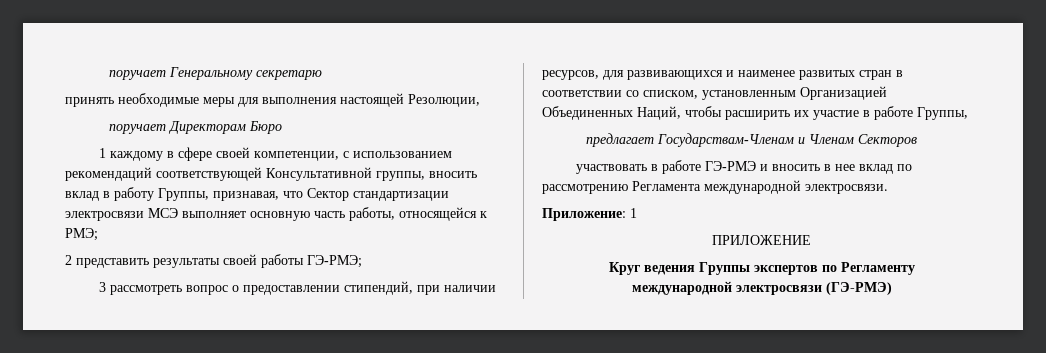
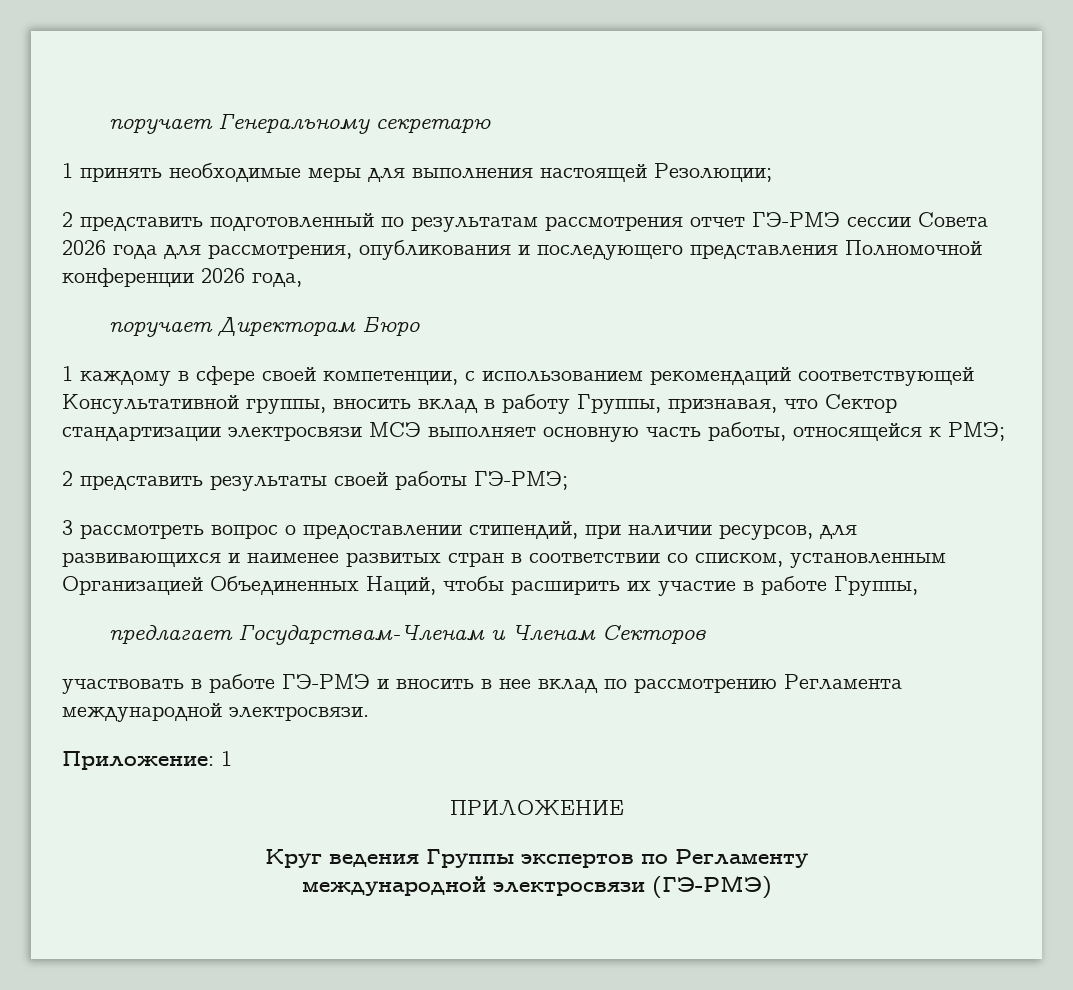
- принять необходимые меры для выполнения настоящей Резолюции,
+ 1 принять необходимые меры для выполнения настоящей Резолюции;
+ 2 представить подготовленный по результатам рассмотрения отчет ГЭ-РМЭ сессии Совета 2026 года для рассмотрения, опубликования и последующего представления Полномочной конференции 2026 года,

